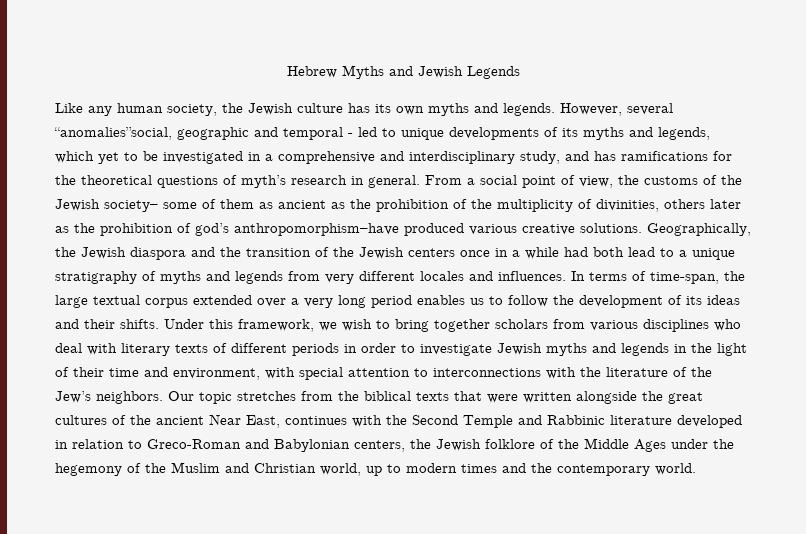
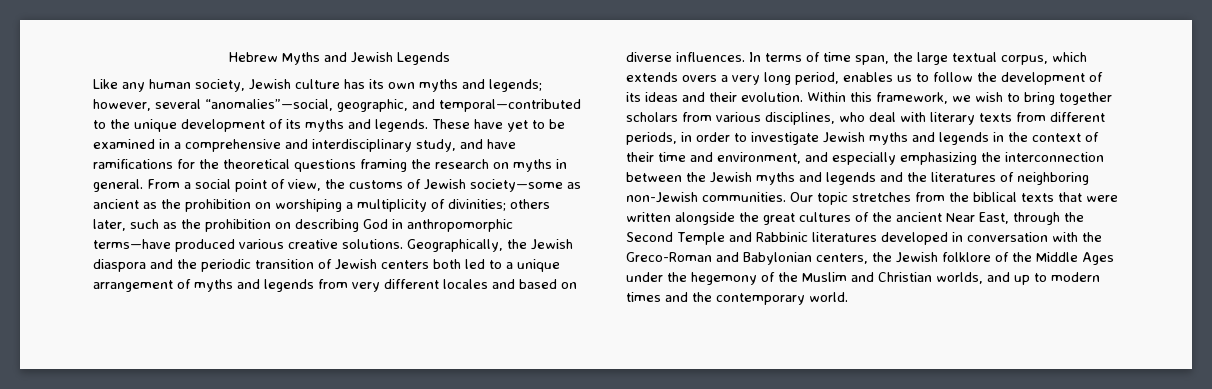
- Like any human society, the Jewish culture has its own myths and legends. However, several “anomalies”social, geographic and temporal - led to unique developments of its myths and legends, which yet to be investigated in a comprehensive and interdisciplinary study, and has ramifications for the theoretical questions of myth’s research in general.
+ Like any human society, Jewish culture has its own myths and legends; however, several “anomalies”—social, geographic, and temporal—contributed to the unique development of its myths and legends. These have yet to be examined in a comprehensive and interdisciplinary study, and have ramifications for the theoretical questions framing the research on myths in general.
- From a social point of view, the customs of the Jewish society– some of them as ancient as the prohibition of the multiplicity of divinities, others later as the prohibition of god’s anthropomorphism–have produced various creative solutions.
+ From a social point of view, the customs of Jewish society—some as ancient as the prohibition on worshiping a multiplicity of divinities; others later, such as the prohibition on describing God in anthropomorphic terms—have produced various creative solutions.
- Geographically, the Jewish diaspora and the transition of the Jewish centers once in a while had both lead to a unique stratigraphy of myths and legends from very different locales and influences.
+ Geographically, the Jewish diaspora and the periodic transition of Jewish centers both led to a unique arrangement of myths and legends from very different locales and based on diverse influences.
- In terms of time-span, the large textual corpus extended over a very long period enables us to follow the development of its ideas and their shifts. Under this framework, we wish to bring together scholars from various disciplines who deal with literary texts of different periods in order to investigate Jewish myths and legends in the light of their time and environment, with special attention to interconnections with the literature of the Jew’s neighbors.
+ In terms of time span, the large textual corpus, which extends overs a very long period, enables us to follow the development of its ideas and their evolution. Within this framework, we wish to bring together scholars from various disciplines, who deal with literary texts from different periods, in order to investigate Jewish myths and legends in the context of their time and environment, and especially emphasizing the interconnection between the Jewish myths and legends and the literatures of neighboring non-Jewish communities.
- Our topic stretches from the biblical texts that were written alongside the great cultures of the ancient Near East, continues with the Second Temple and Rabbinic literature developed in relation to Greco-Roman and Babylonian centers, the Jewish folklore of the Middle Ages under the hegemony of the Muslim and Christian world, up to modern times and the contemporary world.
+ Our topic stretches from the biblical texts that were written alongside the great cultures of the ancient Near East, through the Second Temple and Rabbinic literatures developed in conversation with the Greco-Roman and Babylonian centers, the Jewish folklore of the Middle Ages under the hegemony of the Muslim and Christian worlds, and up to modern times and the contemporary world.

